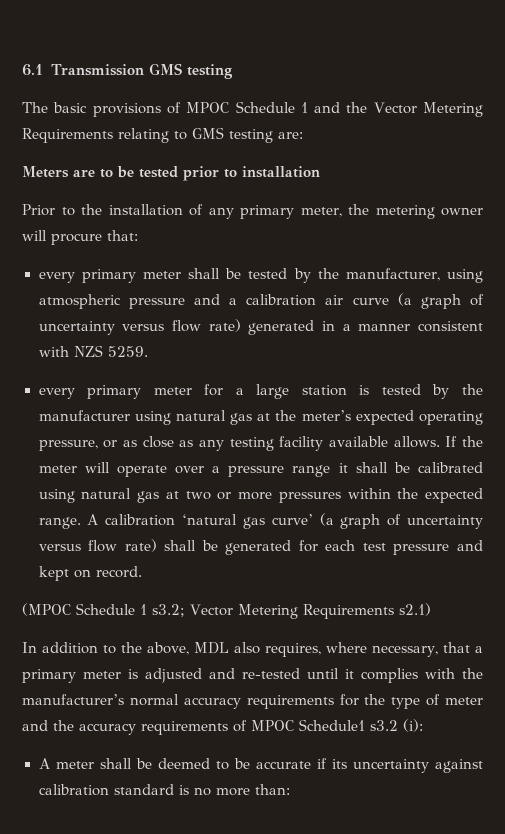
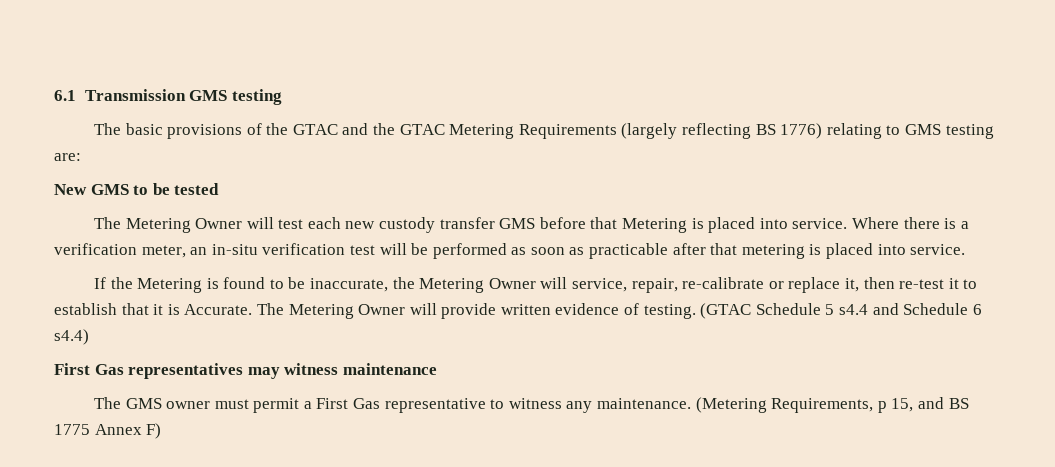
- The basic provisions of MPOC Schedule 1 and the Vector Metering Requirements relating to GMS testing are:
+ The basic provisions of the GTAC and the GTAC Metering Requirements (largely reflecting BS 1776) relating to GMS testing are:
- Meters are to be tested prior to installation
- Prior to the installation of any primary meter, the metering owner will procure that:
- every primary meter shall be tested by the manufacturer, using atmospheric pressure and a calibration air curve (a graph of uncertainty versus flow rate) generated in a manner consistent with NZS 5259.
- every primary meter for a large station is tested by the manufacturer using natural gas at the meter’s expected operating pressure, or as close as any testing facility available allows. If the meter will operate over a pressure range it shall be calibrated using natural gas at two or more pressures within the expected range. A calibration ‘natural gas curve’ (a graph of uncertainty versus flow rate) shall be generated for each test pressure and kept on record.
- (MPOC Schedule 1 s3.2; Vector Metering Requirements s2.1)
- In addition to the above, MDL also requires, where necessary, that a primary meter is adjusted and re-tested until it complies with the manufacturer’s normal accuracy requirements for the type of meter and the accuracy requirements of MPOC Schedule1 s3.2 (i):
- A meter shall be deemed to be accurate if its uncertainty against calibration standard is no more than:
+ New GMS to be tested
+ The Metering Owner will test each new custody transfer GMS before that Metering is placed into service. Where there is a verification meter, an in-situ verification test will be performed as soon as practicable after that metering is placed into service.
+ If the Metering is found to be inaccurate, the Metering Owner will service, repair, re-calibrate or replace it, then re-test it to establish that it is Accurate. The Metering Owner will provide written evidence of testing. (GTAC Schedule 5 s4.4 and Schedule 6 s4.4)
+ First Gas representatives may witness maintenance
+ The GMS owner must permit a First Gas representative to witness any maintenance. (Metering Requirements, p 15, and BS 1775 Annex F)

